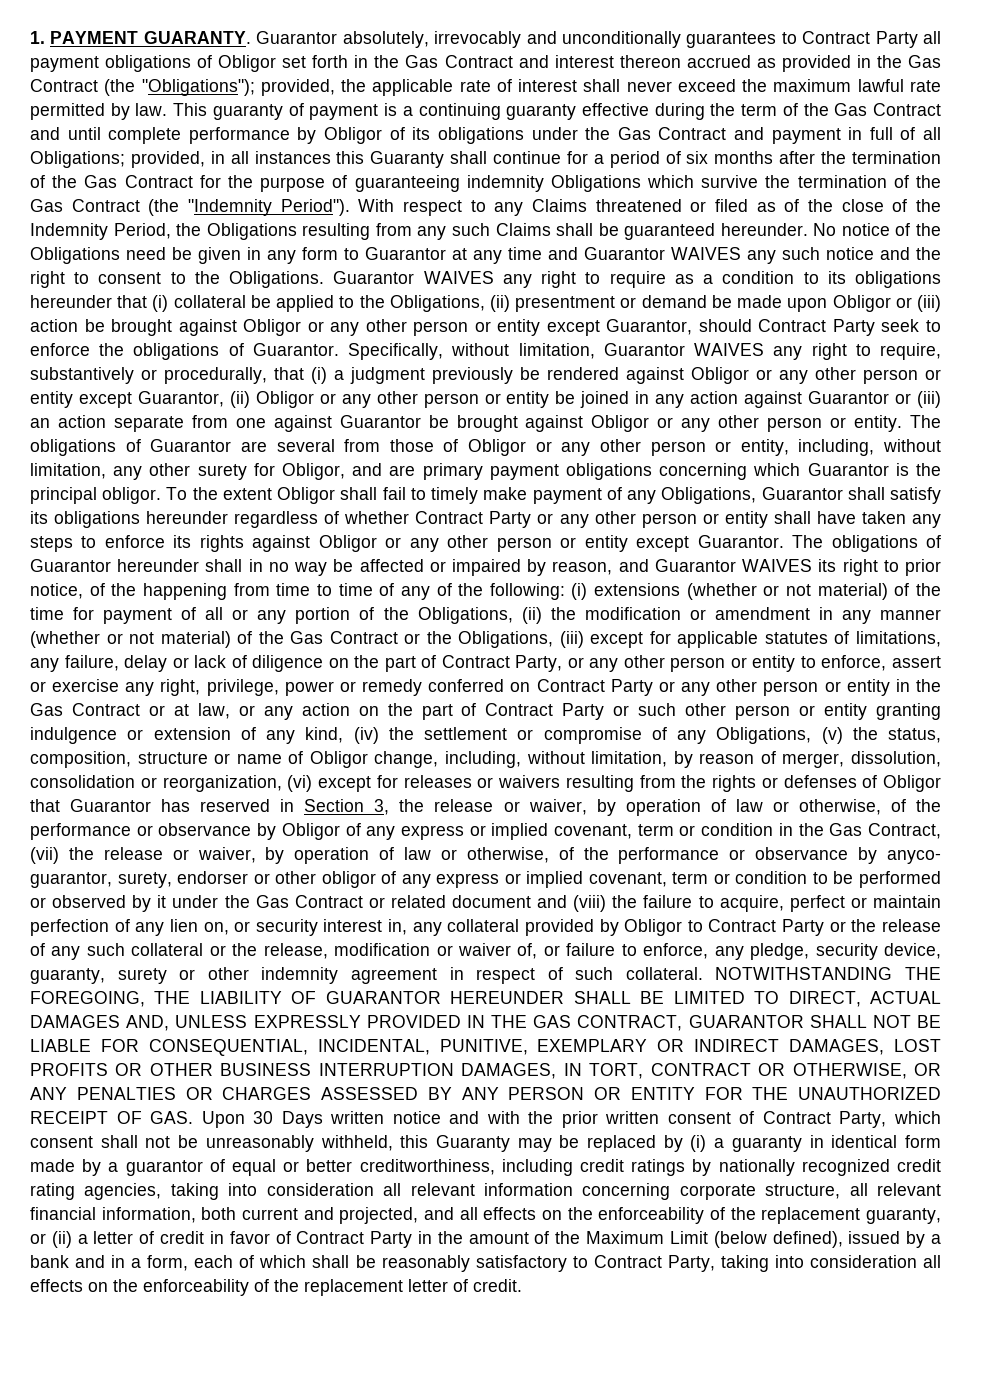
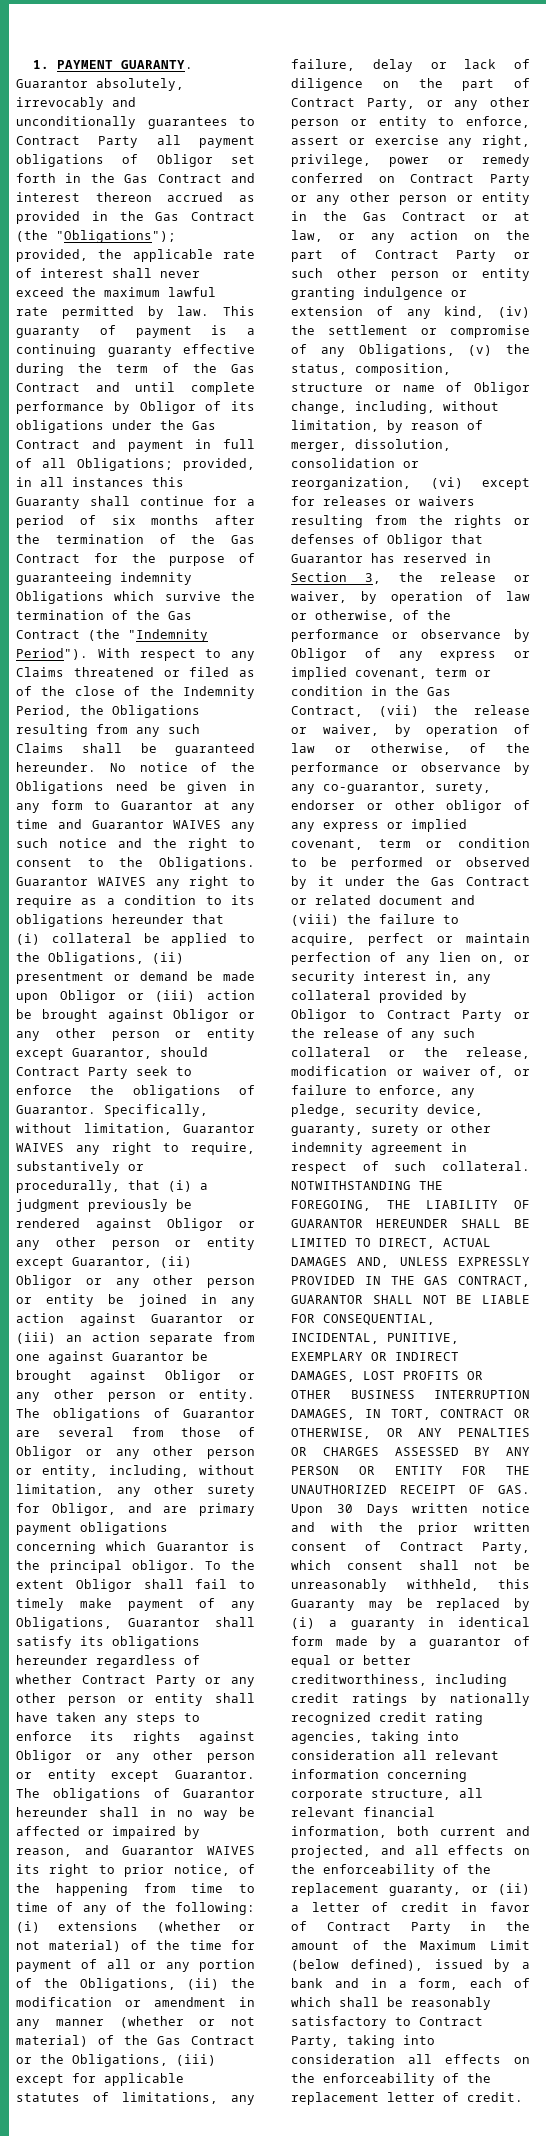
- (i) extensions (whether or not material) of the time for payment of all or any portion of the Obligations, (ii) the modification or amendment in any manner (whether or not material) of the Gas Contract or the Obligations, (iii) except for applicable statutes of limitations, any failure, delay or lack of diligence on the part of Contract Party, or any other person or entity to enforce, assert or exercise any right, privilege, power or remedy conferred on Contract Party or any other person or entity in the Gas Contract or at law, or any action on the part of Contract Party or such other person or entity granting indulgence or extension of any kind, (iv) the settlement or compromise of any Obligations, (v) the status, composition, structure or name of Obligor change, including, without limitation, by reason of merger, dissolution, consolidation or reorganization, (vi) except for releases or waivers resulting from the rights or defenses of Obligor that Guarantor has reserved in Section 3, the release or waiver, by operation of law or otherwise, of the performance or observance by Obligor of any express or implied covenant, term or condition in the Gas Contract, (vii) the release or waiver, by operation of law or otherwise, of the performance or observance by anyco- guarantor, surety, endorser or other obligor of any express or implied covenant, term or condition to be performed or observed by it under the Gas Contract or related document and (viii) the failure to acquire, perfect or maintain perfection of any lien on, or security interest in, any collateral provided by Obligor to Contract Party or the release of any such collateral or the release, modification or waiver of, or failure to enforce, any pledge, security device, guaranty, surety or other indemnity agreement in respect of such collateral.
+ (i) extensions (whether or not material) of the time for payment of all or any portion of the Obligations, (ii) the modification or amendment in any manner (whether or not material) of the Gas Contract or the Obligations, (iii) except for applicable statutes of limitations, any failure, delay or lack of diligence on the part of Contract Party, or any other person or entity to enforce, assert or exercise any right, privilege, power or remedy conferred on Contract Party or any other person or entity in the Gas Contract or at law, or any action on the part of Contract Party or such other person or entity granting indulgence or extension of any kind, (iv) the settlement or compromise of any Obligations, (v) the status, composition, structure or name of Obligor change, including, without limitation, by reason of merger, dissolution, consolidation or reorganization, (vi) except for releases or waivers resulting from the rights or defenses of Obligor that Guarantor has reserved in Section 3, the release or waiver, by operation of law or otherwise, of the performance or observance by Obligor of any express or implied covenant, term or condition in the Gas Contract, (vii) the release or waiver, by operation of law or otherwise, of the performance or observance by any co-guarantor, surety, endorser or other obligor of any express or implied covenant, term or condition to be performed or observed by it under the Gas Contract or related document and (viii) the failure to acquire, perfect or maintain perfection of any lien on, or security interest in, any collateral provided by Obligor to Contract Party or the release of any such collateral or the release, modification or waiver of, or failure to enforce, any pledge, security device, guaranty, surety or other indemnity agreement in respect of such collateral.

